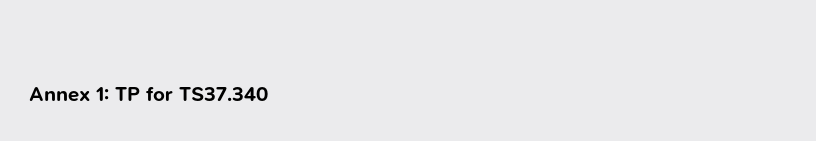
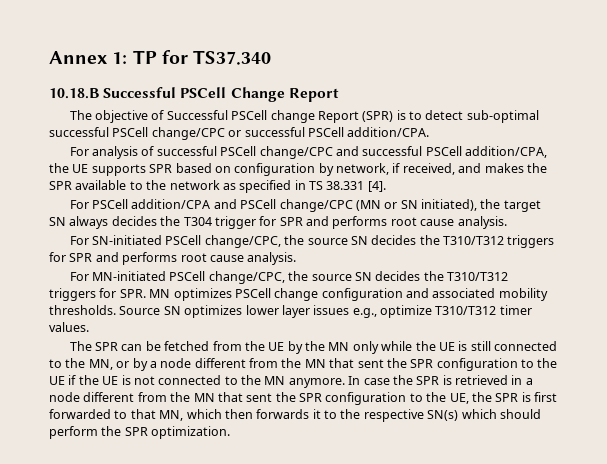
+ 10.18.B Successful PSCell Change Report
+ The objective of Successful PSCell change Report (SPR) is to detect sub-optimal successful PSCell change/CPC or successful PSCell addition/CPA.
+ For analysis of successful PSCell change/CPC and successful PSCell addition/CPA, the UE supports SPR based on configuration by network, if received, and makes the SPR available to the network as specified in TS 38.331 [4].
+ For PSCell addition/CPA and PSCell change/CPC (MN or SN initiated), the target SN always decides the T304 trigger for SPR and performs root cause analysis.
+ For SN-initiated PSCell change/CPC, the source SN decides the T310/T312 triggers for SPR and performs root cause analysis.
+ For MN-initiated PSCell change/CPC, the source SN decides the T310/T312 triggers for SPR. MN optimizes PSCell change configuration and associated mobility thresholds. Source SN optimizes lower layer issues e.g., optimize T310/T312 timer values.
+ The SPR can be fetched from the UE by the MN only while the UE is still connected to the MN, or by a node different from the MN that sent the SPR configuration to the UE if the UE is not connected to the MN anymore. In case the SPR is retrieved in a node different from the MN that sent the SPR configuration to the UE, the SPR is first forwarded to that MN, which then forwards it to the respective SN(s) which should perform the SPR optimization.

